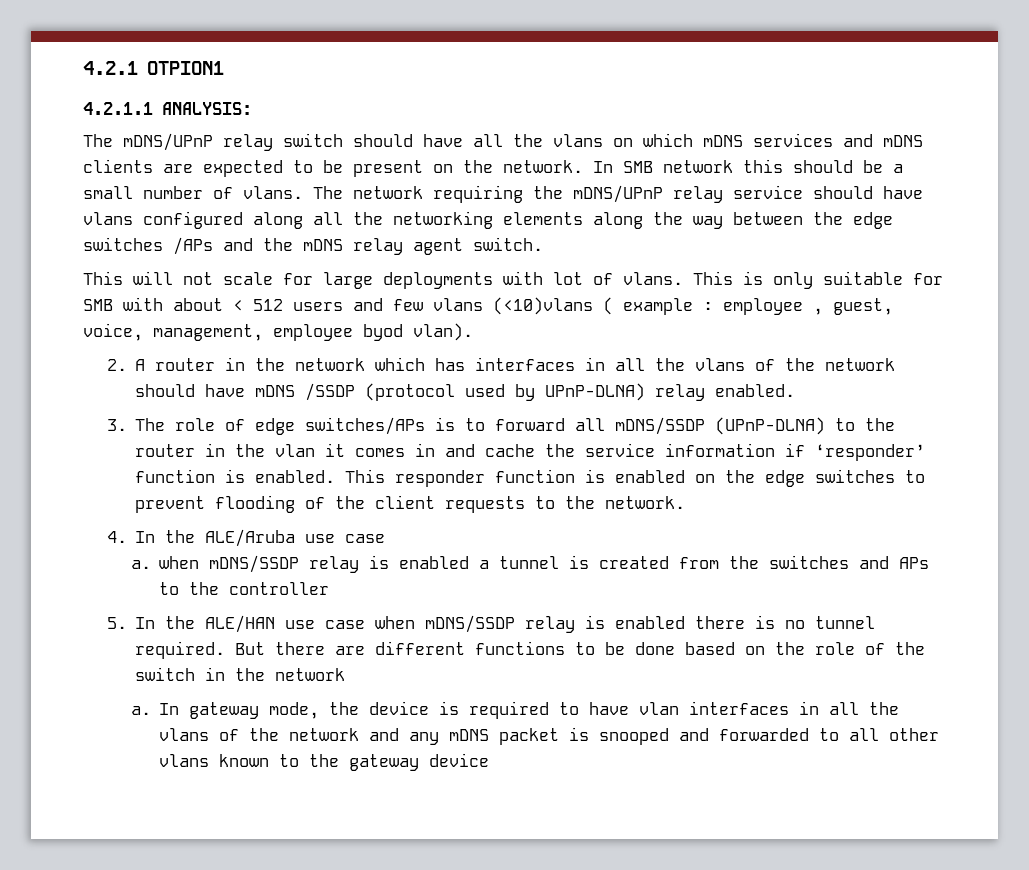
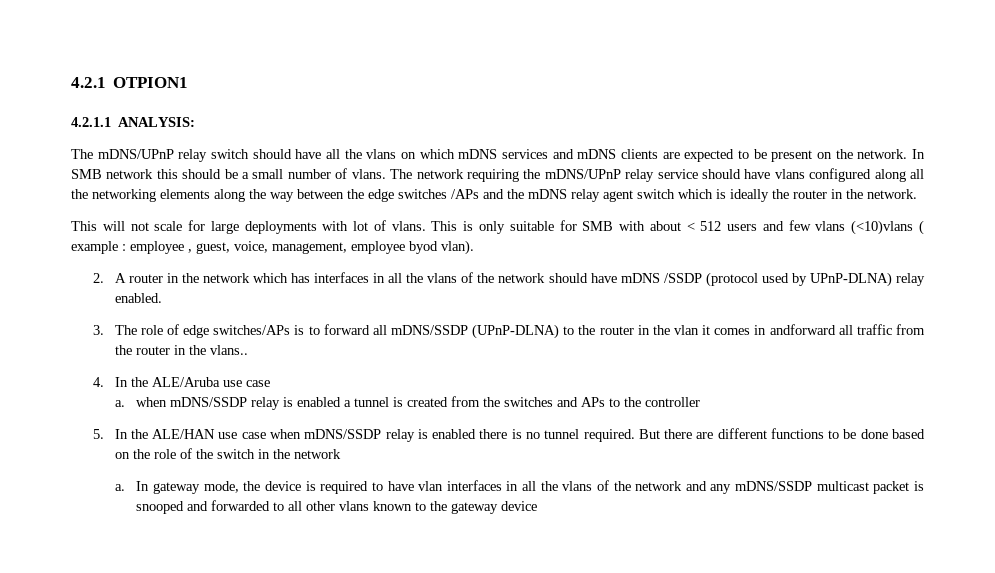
- The network requiring the mDNS/UPnP relay service should have vlans configured along all the networking elements along the way between the edge switches /APs and the mDNS relay agent switch.
+ The network requiring the mDNS/UPnP relay service should have vlans configured along all the networking elements along the way between the edge switches /APs and the mDNS relay agent switch which is ideally the router in the network.
- 3. The role of edge switches/APs is to forward all mDNS/SSDP (UPnP-DLNA) to the router in the vlan it comes in and cache the service information if ‘responder’ function is enabled. This responder function is enabled on the edge switches to prevent flooding of the client requests to the network.
+ 3. The role of edge switches/APs is to forward all mDNS/SSDP (UPnP-DLNA) to the router in the vlan it comes in andforward all traffic from the router in the vlans..
- In gateway mode, the device is required to have vlan interfaces in all the vlans of the network and any mDNS packet is snooped and forwarded to all other vlans known to the gateway device
+ In gateway mode, the device is required to have vlan interfaces in all the vlans of the network and any mDNS/SSDP multicast packet is snooped and forwarded to all other vlans known to the gateway device

